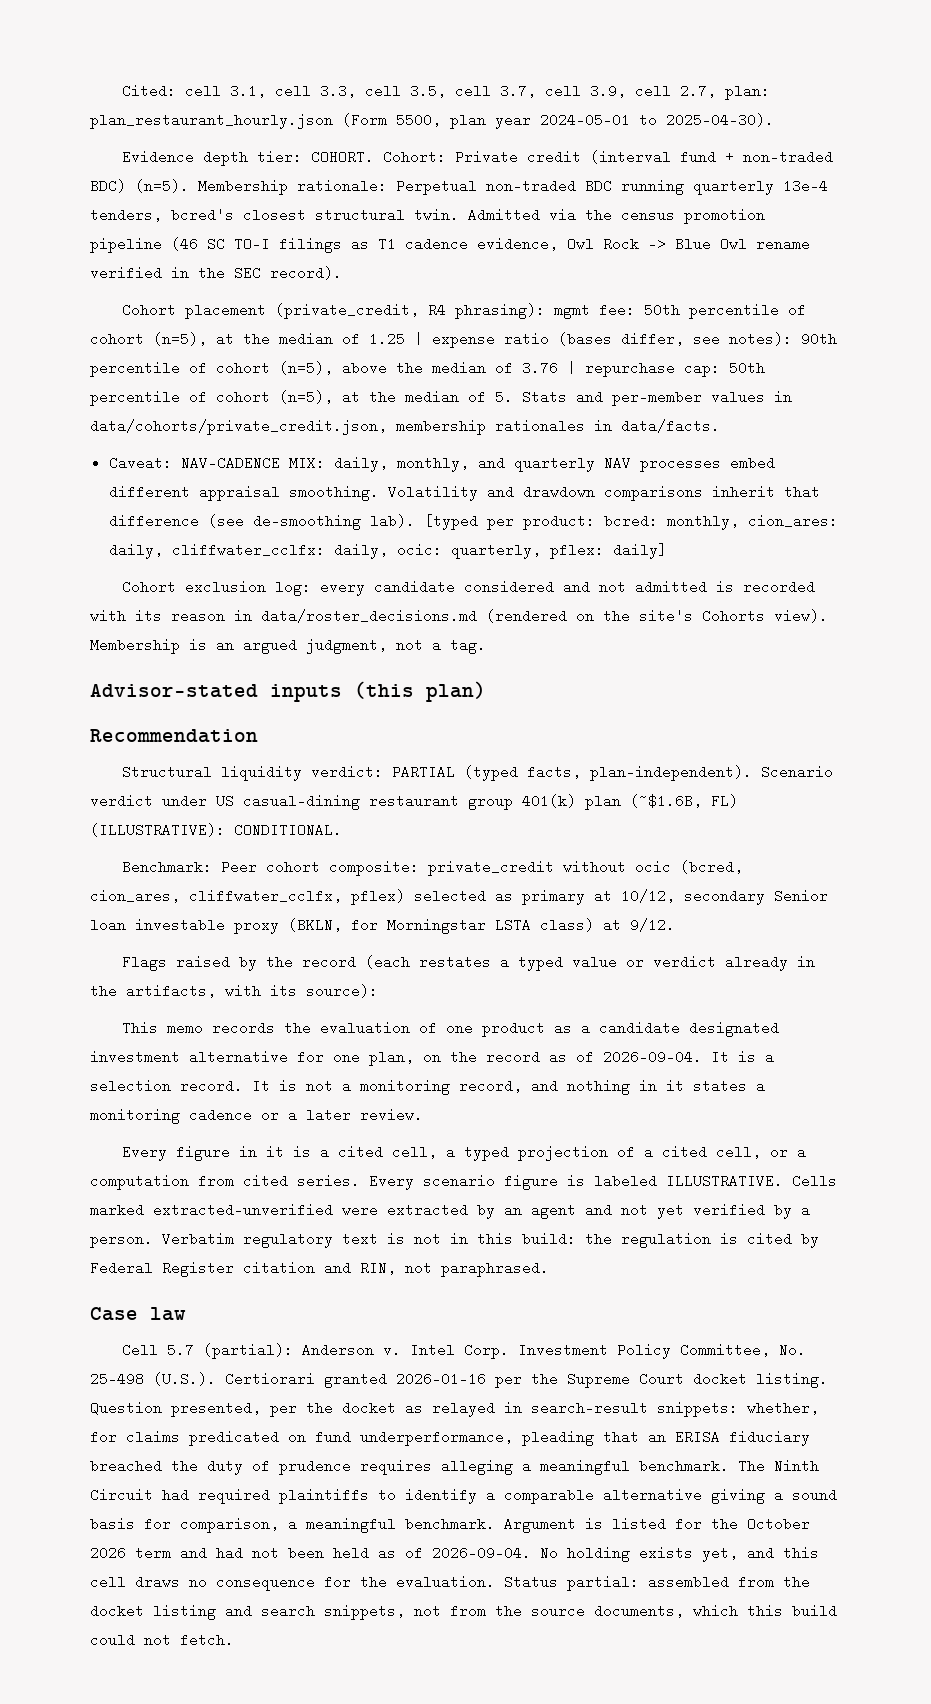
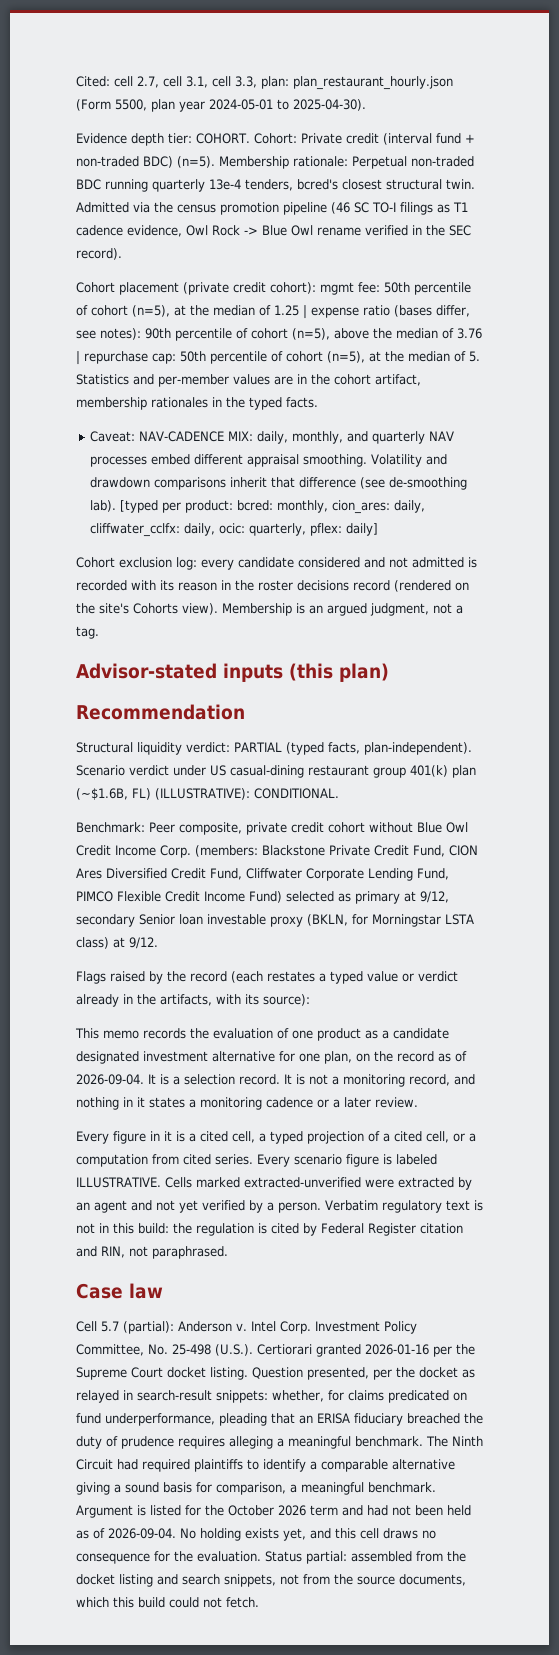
- Cited: cell 3.1, cell 3.3, cell 3.5, cell 3.7, cell 3.9, cell 2.7, plan: plan_restaurant_hourly.json (Form 5500, plan year 2024-05-01 to 2025-04-30).
+ Cited: cell 2.7, cell 3.1, cell 3.3, plan: plan_restaurant_hourly.json (Form 5500, plan year 2024-05-01 to 2025-04-30).
- Cohort placement (private_credit, R4 phrasing): mgmt fee: 50th percentile of cohort (n=5), at the median of 1.25 | expense ratio (bases differ, see notes): 90th percentile of cohort (n=5), above the median of 3.76 | repurchase cap: 50th percentile of cohort (n=5), at the median of 5. Stats and per-member values in data/cohorts/private_credit.json, membership rationales in data/facts.
+ Cohort placement (private credit cohort): mgmt fee: 50th percentile of cohort (n=5), at the median of 1.25 | expense ratio (bases differ, see notes): 90th percentile of cohort (n=5), above the median of 3.76 | repurchase cap: 50th percentile of cohort (n=5), at the median of 5. Statistics and per-member values are in the cohort artifact, membership rationales in the typed facts.
- Cohort exclusion log: every candidate considered and not admitted is recorded with its reason in data/roster_decisions.md (rendered on the site's Cohorts view).
+ Cohort exclusion log: every candidate considered and not admitted is recorded with its reason in the roster decisions record (rendered on the site's Cohorts view).
- Benchmark: Peer cohort composite: private_credit without ocic (bcred, cion_ares, cliffwater_cclfx, pflex) selected as primary at 10/12, secondary Senior loan investable proxy (BKLN, for Morningstar LSTA class) at 9/12.
+ Benchmark: Peer composite, private credit cohort without Blue Owl Credit Income Corp. (members: Blackstone Private Credit Fund, CION Ares Diversified Credit Fund, Cliffwater Corporate Lending Fund, PIMCO Flexible Credit Income Fund) selected as primary at 9/12, secondary Senior loan investable proxy (BKLN, for Morningstar LSTA class) at 9/12.

